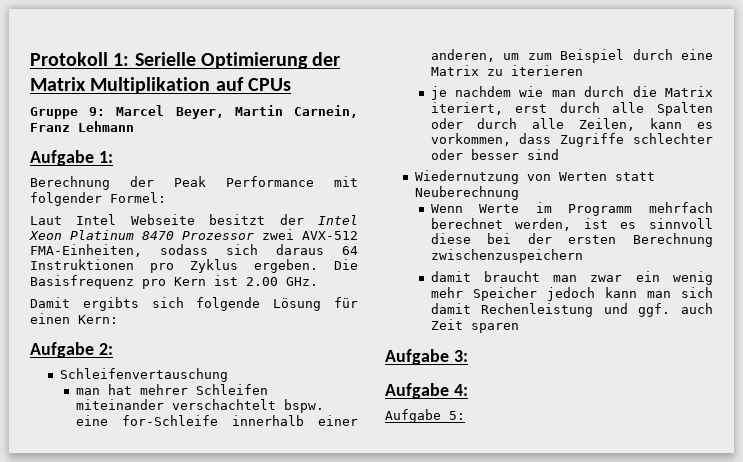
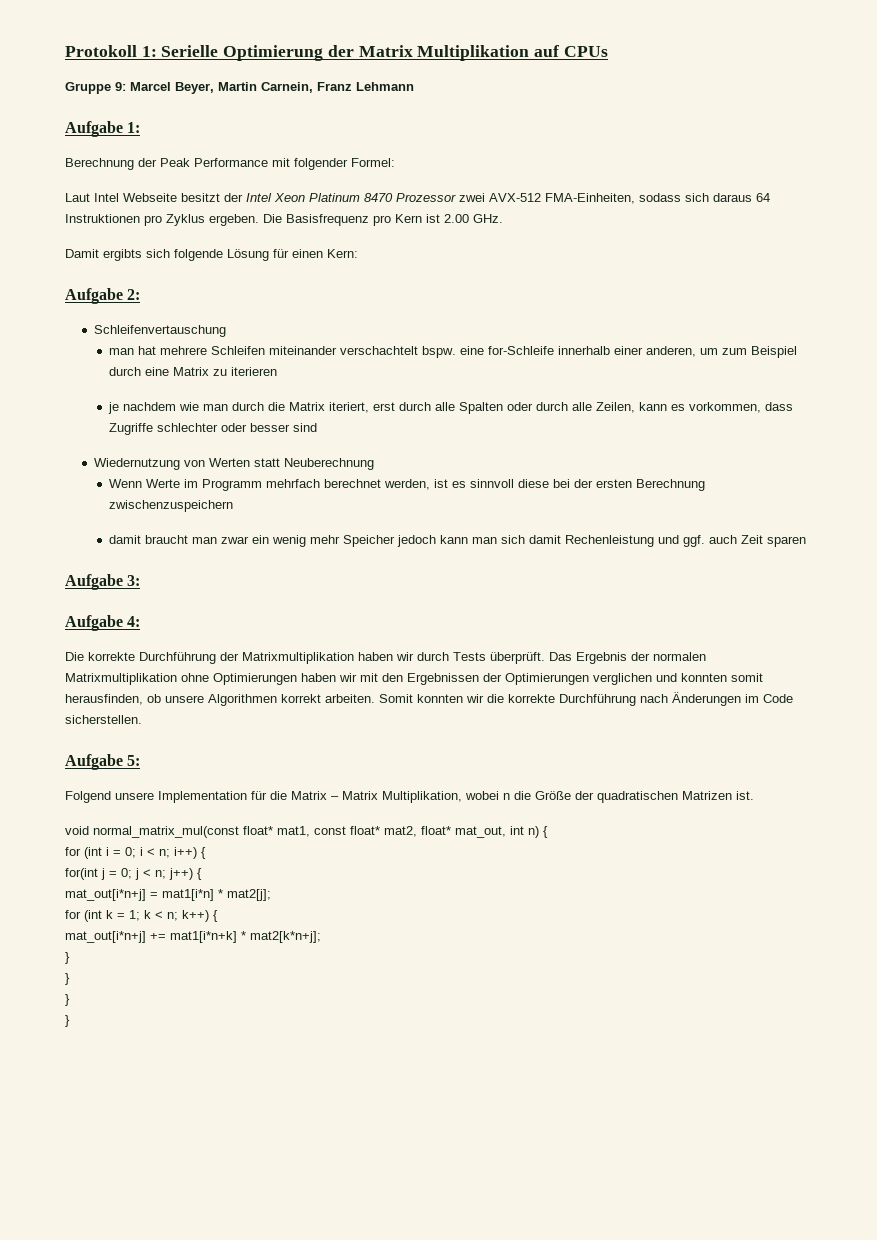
- man hat mehrer Schleifen miteinander verschachtelt bspw. eine for-Schleife innerhalb einer anderen, um zum Beispiel durch eine Matrix zu iterieren
+ man hat mehrere Schleifen miteinander verschachtelt bspw. eine for-Schleife innerhalb einer anderen, um zum Beispiel durch eine Matrix zu iterieren
+ Die korrekte Durchführung der Matrixmultiplikation haben wir durch Tests überprüft. Das Ergebnis der normalen Matrixmultiplikation ohne Optimierungen haben wir mit den Ergebnissen der Optimierungen verglichen und konnten somit herausfinden, ob unsere Algorithmen korrekt arbeiten. Somit konnten wir die korrekte Durchführung nach Änderungen im Code sicherstellen.
  Aufgabe 5:
+ Folgend unsere Implementation für die Matrix – Matrix Multiplikation, wobei n die Größe der quadratischen Matrizen ist.
+ void normal_matrix_mul(const float* mat1, const float* mat2, float* mat_out, int n) {
+ for (int i = 0; i < n; i++) {
+ for(int j = 0; j < n; j++) {
+ mat_out[i*n+j] = mat1[i*n] * mat2[j];
+ for (int k = 1; k < n; k++) {
+ mat_out[i*n+j] += mat1[i*n+k] * mat2[k*n+j];
+ }
+ }
+ }
+ }

